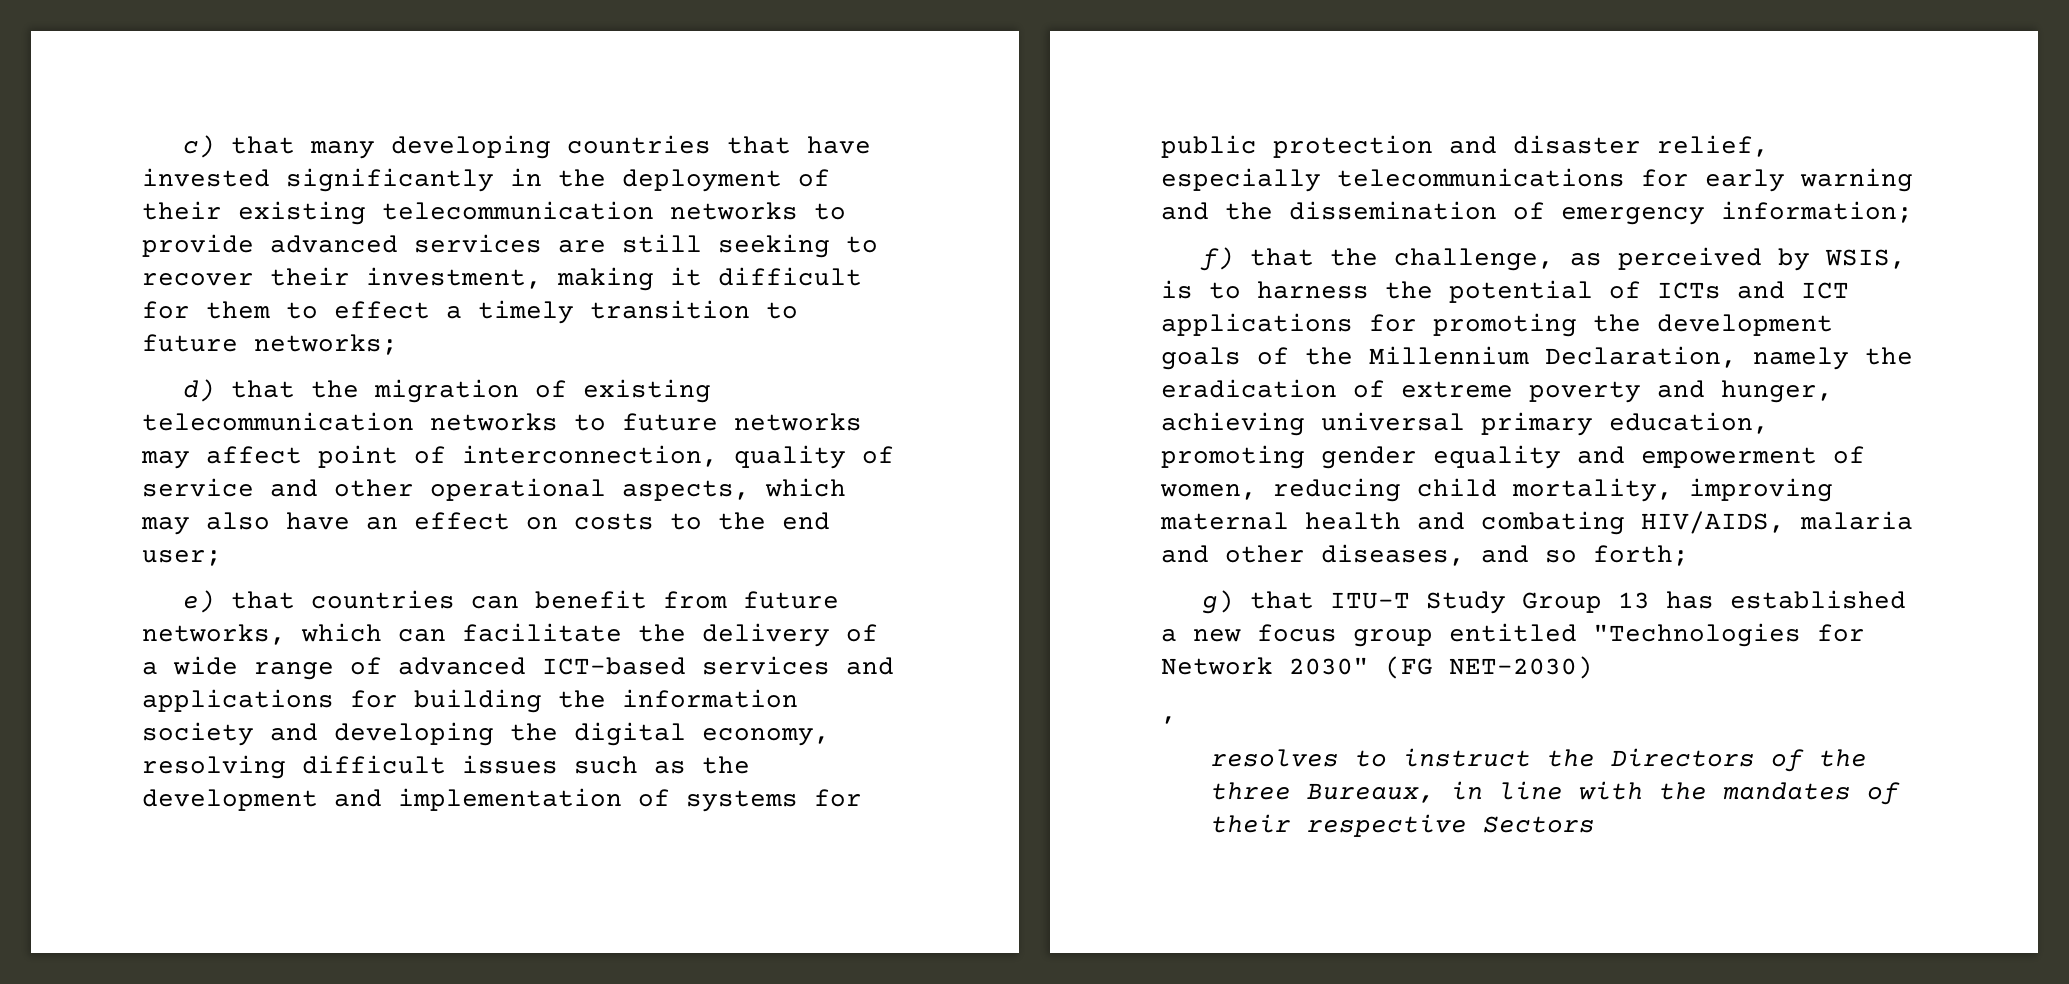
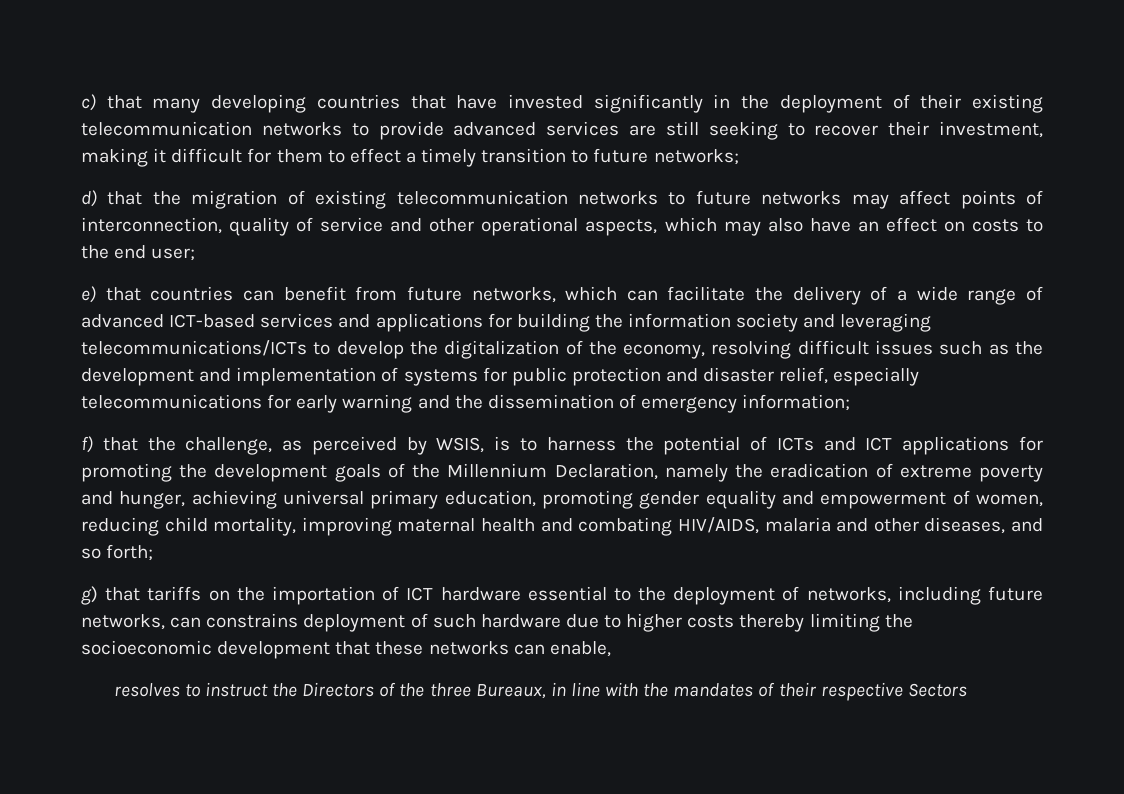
- d) that the migration of existing telecommunication networks to future networks may affect point of interconnection, quality of service and other operational aspects, which may also have an effect on costs to the end user;
+ d) that the migration of existing telecommunication networks to future networks may affect points of interconnection, quality of service and other operational aspects, which may also have an effect on costs to the end user;
- e) that countries can benefit from future networks, which can facilitate the delivery of a wide range of advanced ICT-based services and applications for building the information society and developing the digital economy, resolving difficult issues such as the development and implementation of systems for public protection and disaster relief, especially telecommunications for early warning and the dissemination of emergency information;
+ e) that countries can benefit from future networks, which can facilitate the delivery of a wide range of advanced ICT-based services and applications for building the information society and leveraging telecommunications/ICTs to develop the digitalization of the economy, resolving difficult issues such as the development and implementation of systems for public protection and disaster relief, especially telecommunications for early warning and the dissemination of emergency information;
- g) that ITU-T Study Group 13 has established a new focus group entitled "Technologies for Network 2030" (FG NET-2030)
- ,
+ g) that tariffs on the importation of ICT hardware essential to the deployment of networks, including future networks, can constrains deployment of such hardware due to higher costs thereby limiting the socioeconomic development that these networks can enable,

